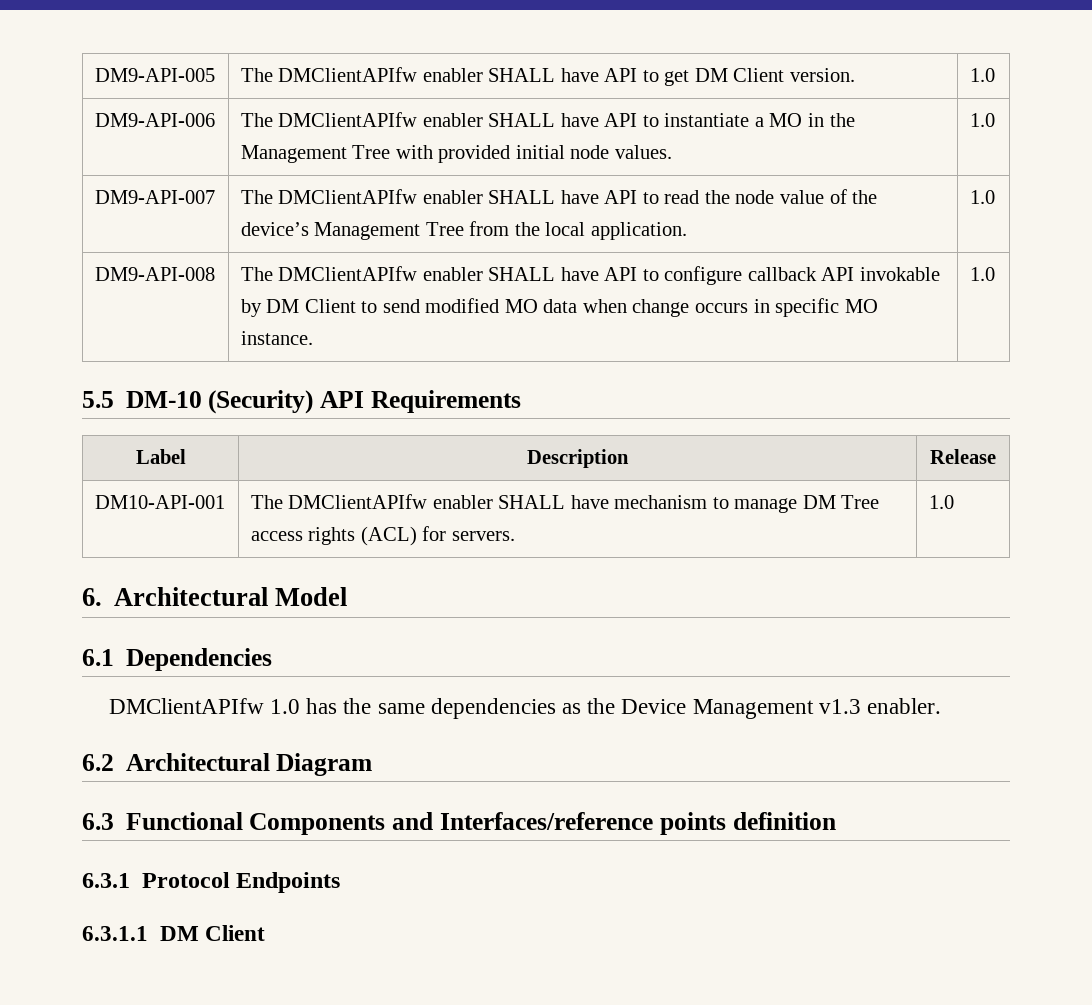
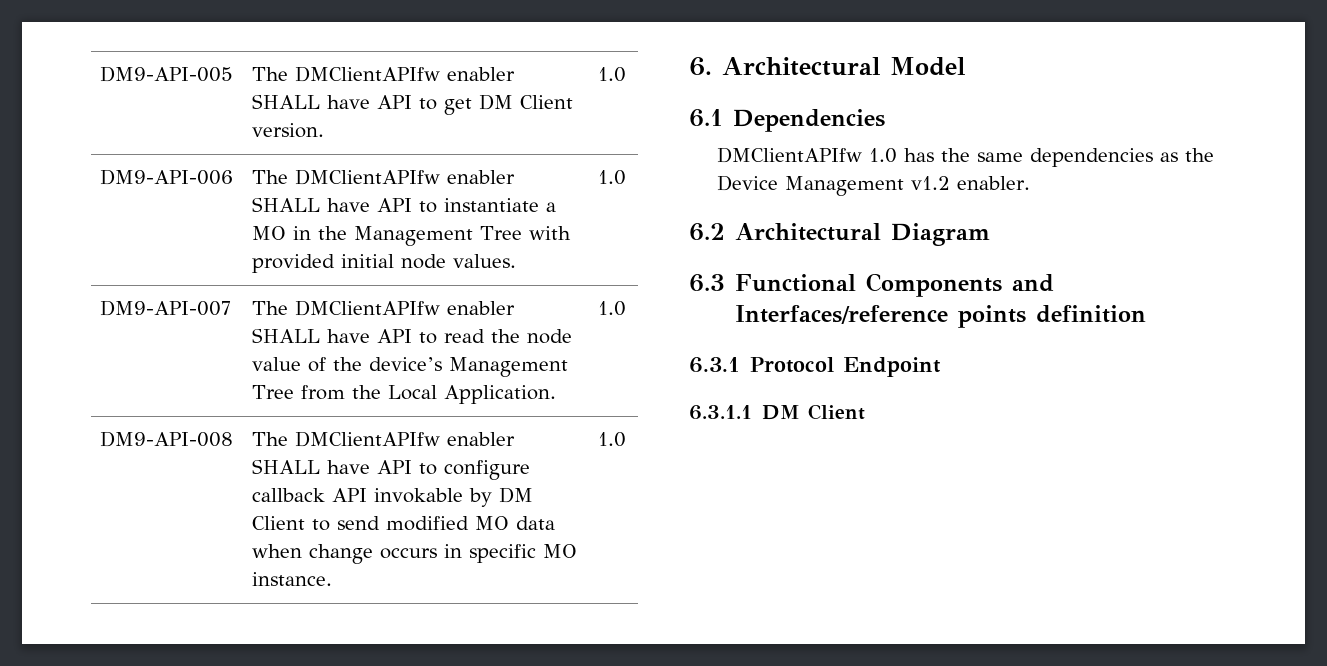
- DM9-API-007 | The DMClientAPIfw enabler SHALL have API to read the node value of the device’s Management Tree from the local application. | 1.0
+ DM9-API-007 | The DMClientAPIfw enabler SHALL have API to read the node value of the device’s Management Tree from the Local Application. | 1.0
- 5.5 DM-10 (Security) API Requirements
- Label | Description | Release
- DM10-API-001 | The DMClientAPIfw enabler SHALL have mechanism to manage DM Tree access rights (ACL) for servers. | 1.0
- DMClientAPIfw 1.0 has the same dependencies as the Device Management v1.3 enabler.
+ DMClientAPIfw 1.0 has the same dependencies as the Device Management v1.2 enabler.
- 6.3.1 Protocol Endpoints
+ 6.3.1 Protocol Endpoint

